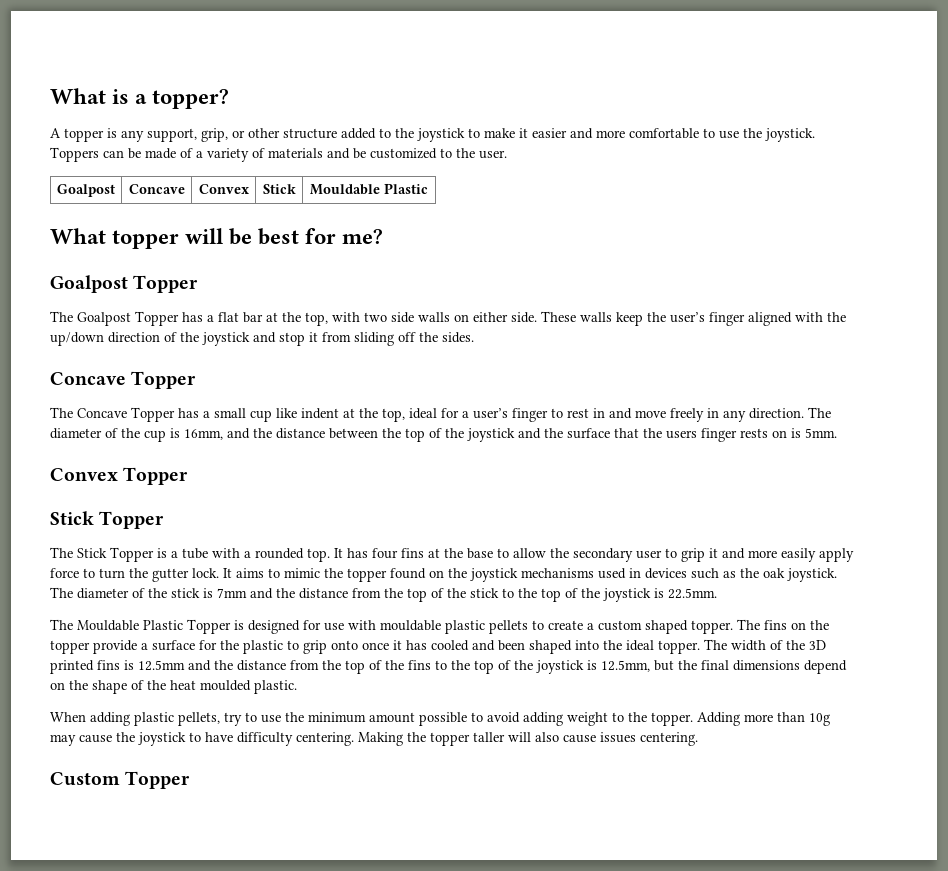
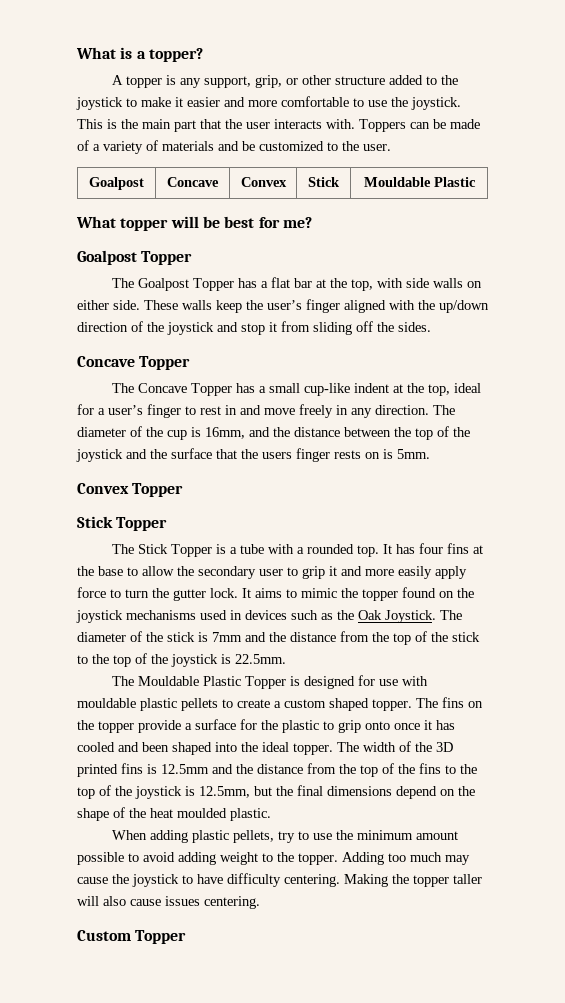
+ This is the main part that the user interacts with.
- The Goalpost Topper has a flat bar at the top, with two side walls on either side.
+ The Goalpost Topper has a flat bar at the top, with side walls on either side.
- The Concave Topper has a small cup like indent at the top, ideal for a user’s finger to rest in and move freely in any direction.
+ The Concave Topper has a small cup-like indent at the top, ideal for a user’s finger to rest in and move freely in any direction.
- It aims to mimic the topper found on the joystick mechanisms used in devices such as the oak joystick.
+ It aims to mimic the topper found on the joystick mechanisms used in devices such as the Oak Joystick.
- Adding more than 10g may cause the joystick to have difficulty centering.
+ Adding too much may cause the joystick to have difficulty centering.

